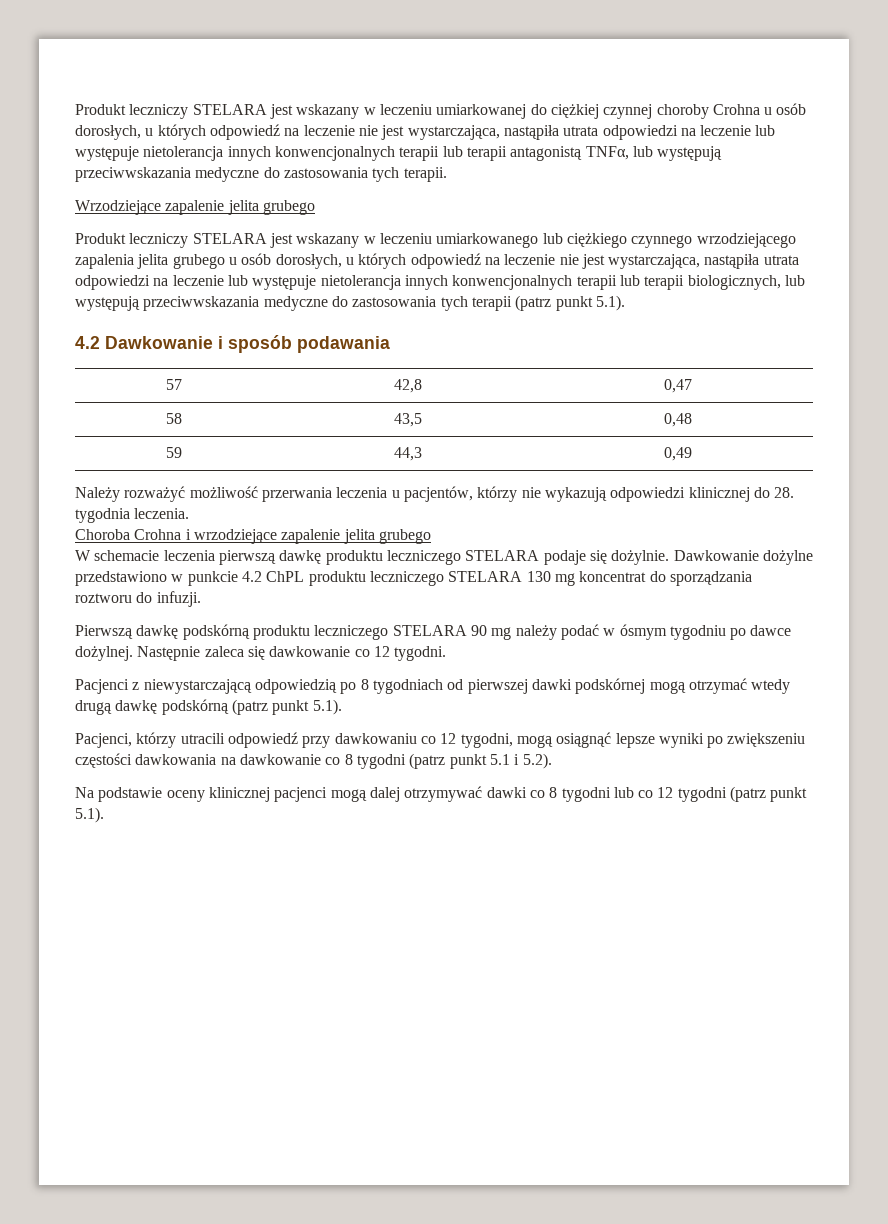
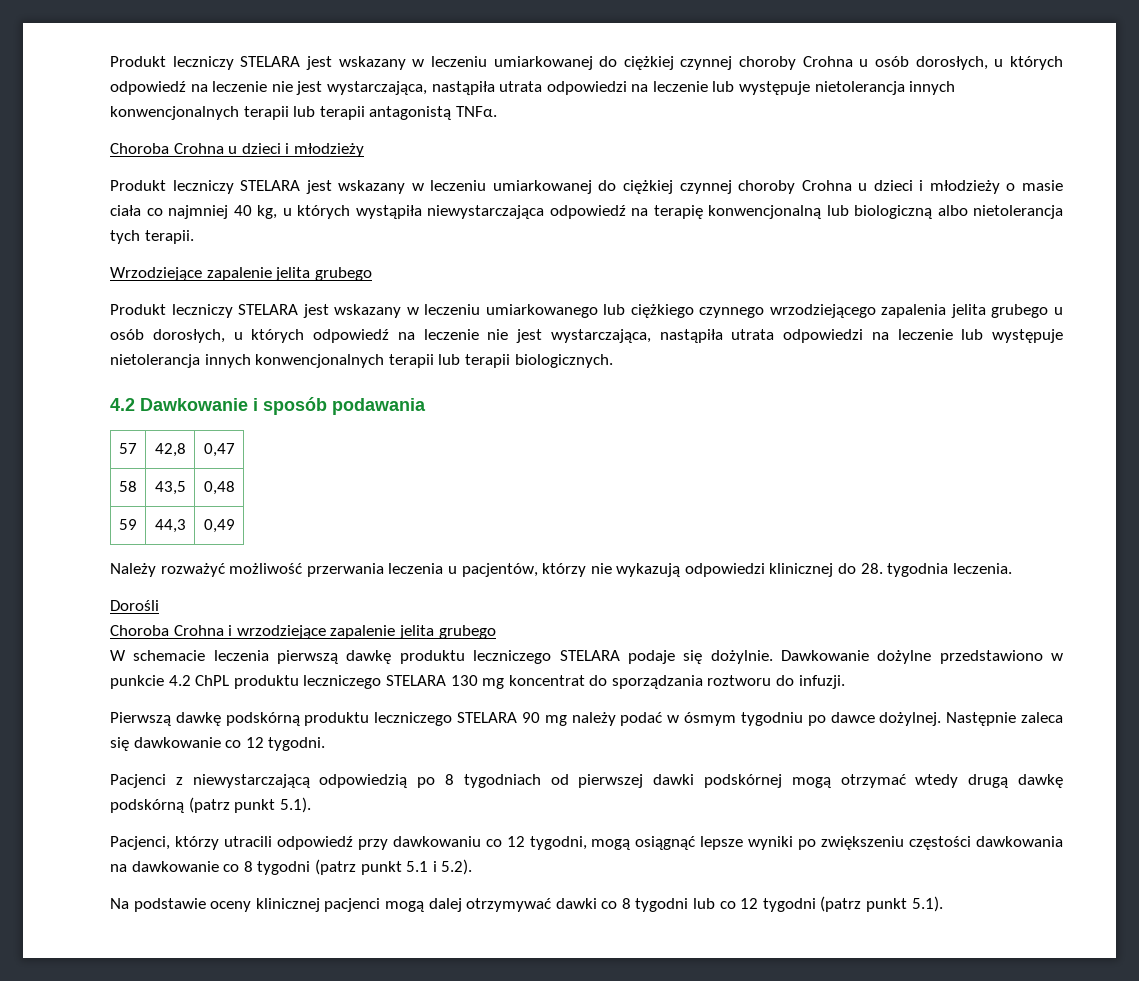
- Produkt leczniczy STELARA jest wskazany w leczeniu umiarkowanej do ciężkiej czynnej choroby Crohna u osób dorosłych, u których odpowiedź na leczenie nie jest wystarczająca, nastąpiła utrata odpowiedzi na leczenie lub występuje nietolerancja innych konwencjonalnych terapii lub terapii antagonistą TNFα, lub występują przeciwwskazania medyczne do zastosowania tych terapii.
+ Produkt leczniczy STELARA jest wskazany w leczeniu umiarkowanej do ciężkiej czynnej choroby Crohna u osób dorosłych, u których odpowiedź na leczenie nie jest wystarczająca, nastąpiła utrata odpowiedzi na leczenie lub występuje nietolerancja innych konwencjonalnych terapii lub terapii antagonistą TNFα.
+ Choroba Crohna u dzieci i młodzieży
+ Produkt leczniczy STELARA jest wskazany w leczeniu umiarkowanej do ciężkiej czynnej choroby Crohna u dzieci i młodzieży o masie ciała co najmniej 40 kg, u których wystąpiła niewystarczająca odpowiedź na terapię konwencjonalną lub biologiczną albo nietolerancja tych terapii.
- Produkt leczniczy STELARA jest wskazany w leczeniu umiarkowanego lub ciężkiego czynnego wrzodziejącego zapalenia jelita grubego u osób dorosłych, u których odpowiedź na leczenie nie jest wystarczająca, nastąpiła utrata odpowiedzi na leczenie lub występuje nietolerancja innych konwencjonalnych terapii lub terapii biologicznych, lub występują przeciwwskazania medyczne do zastosowania tych terapii (patrz punkt 5.1).
+ Produkt leczniczy STELARA jest wskazany w leczeniu umiarkowanego lub ciężkiego czynnego wrzodziejącego zapalenia jelita grubego u osób dorosłych, u których odpowiedź na leczenie nie jest wystarczająca, nastąpiła utrata odpowiedzi na leczenie lub występuje nietolerancja innych konwencjonalnych terapii lub terapii biologicznych.
+ Dorośli

